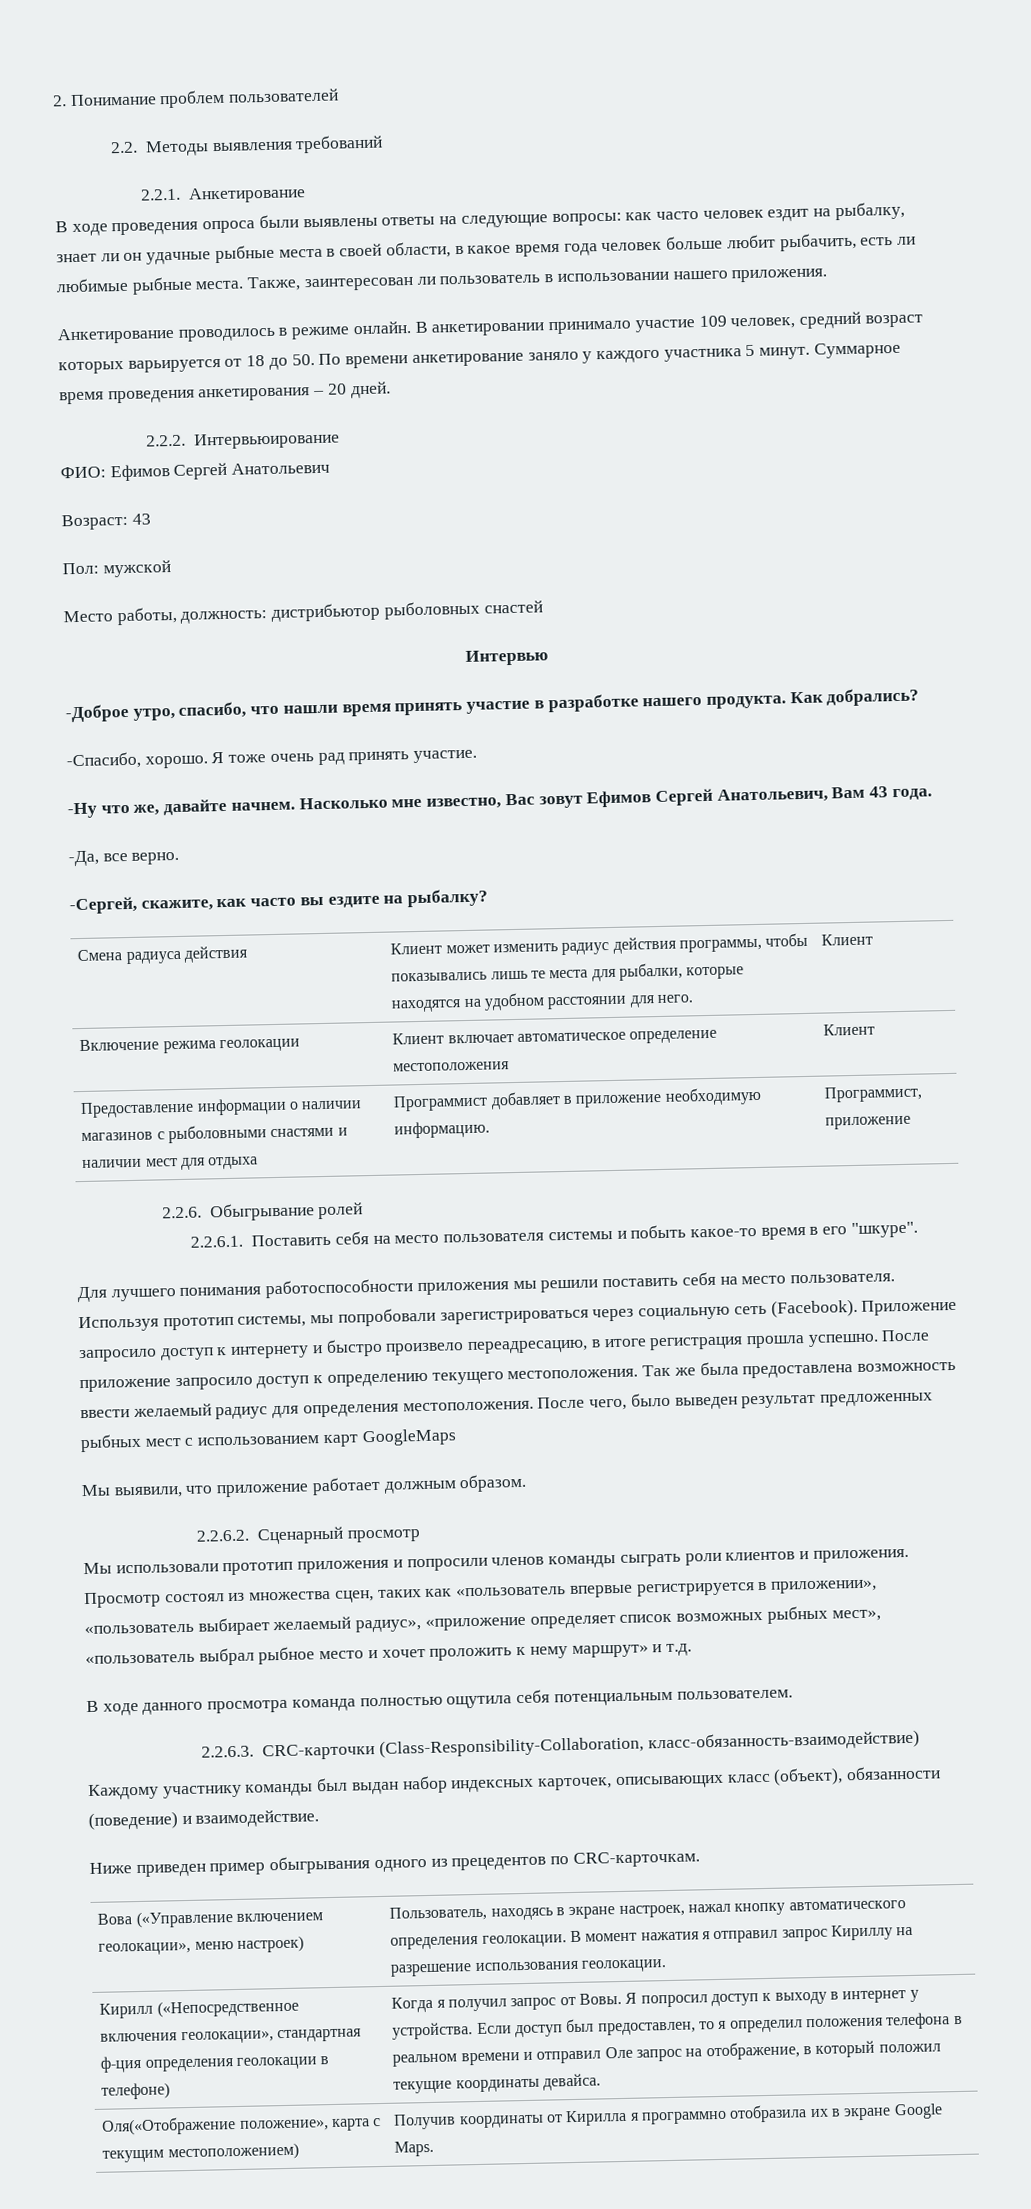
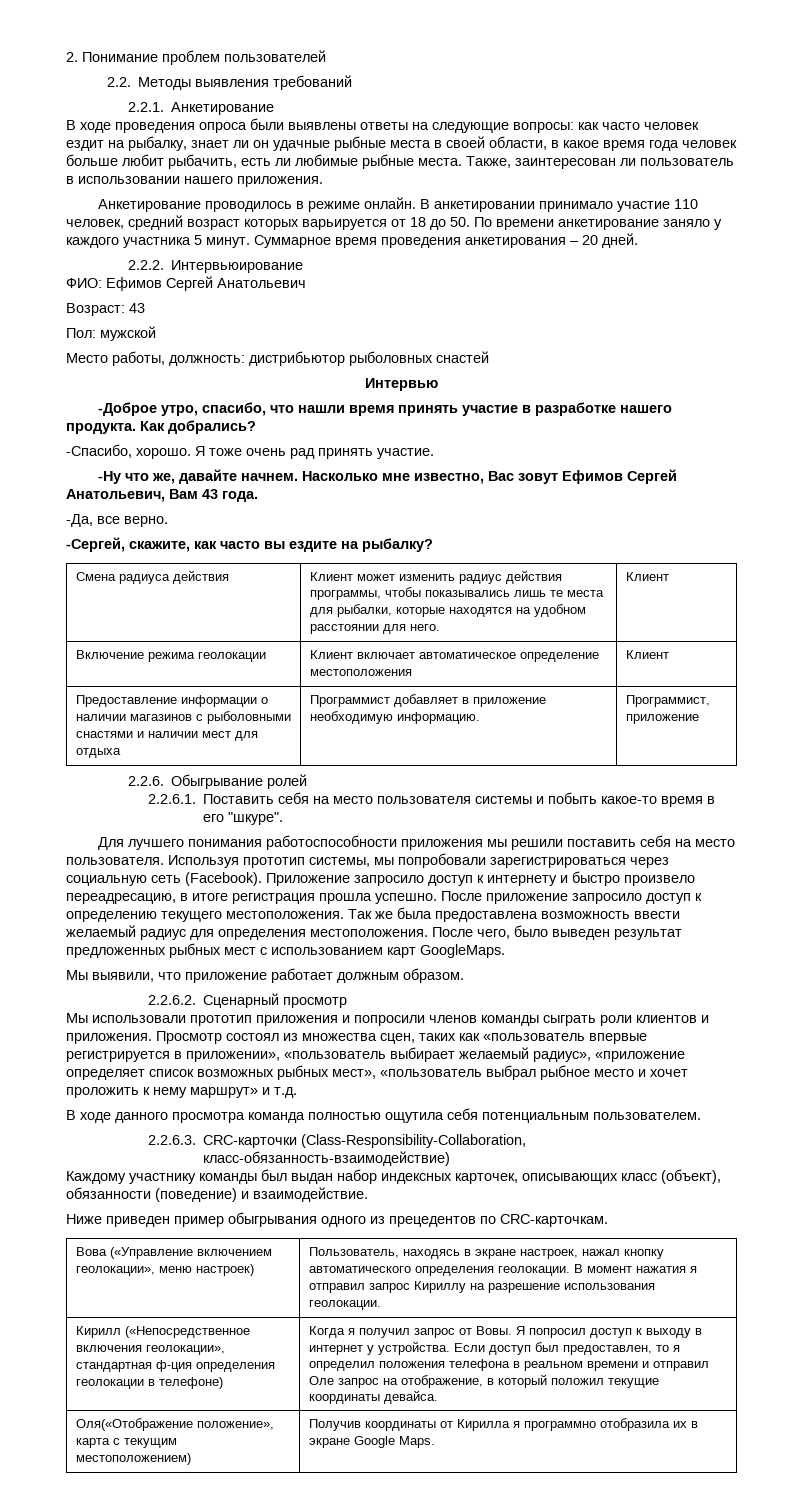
- В анкетировании принимало участие 109 человек, средний возраст которых варьируется от 18 до 50. По времени анкетирование заняло у каждого участника 5 минут.
+ В анкетировании принимало участие 110 человек, средний возраст которых варьируется от 18 до 50. По времени анкетирование заняло у каждого участника 5 минут.
- После чего, было выведен результат предложенных рыбных мест с использованием карт GoogleMaps
+ После чего, было выведен результат предложенных рыбных мест с использованием карт GoogleMaps.

